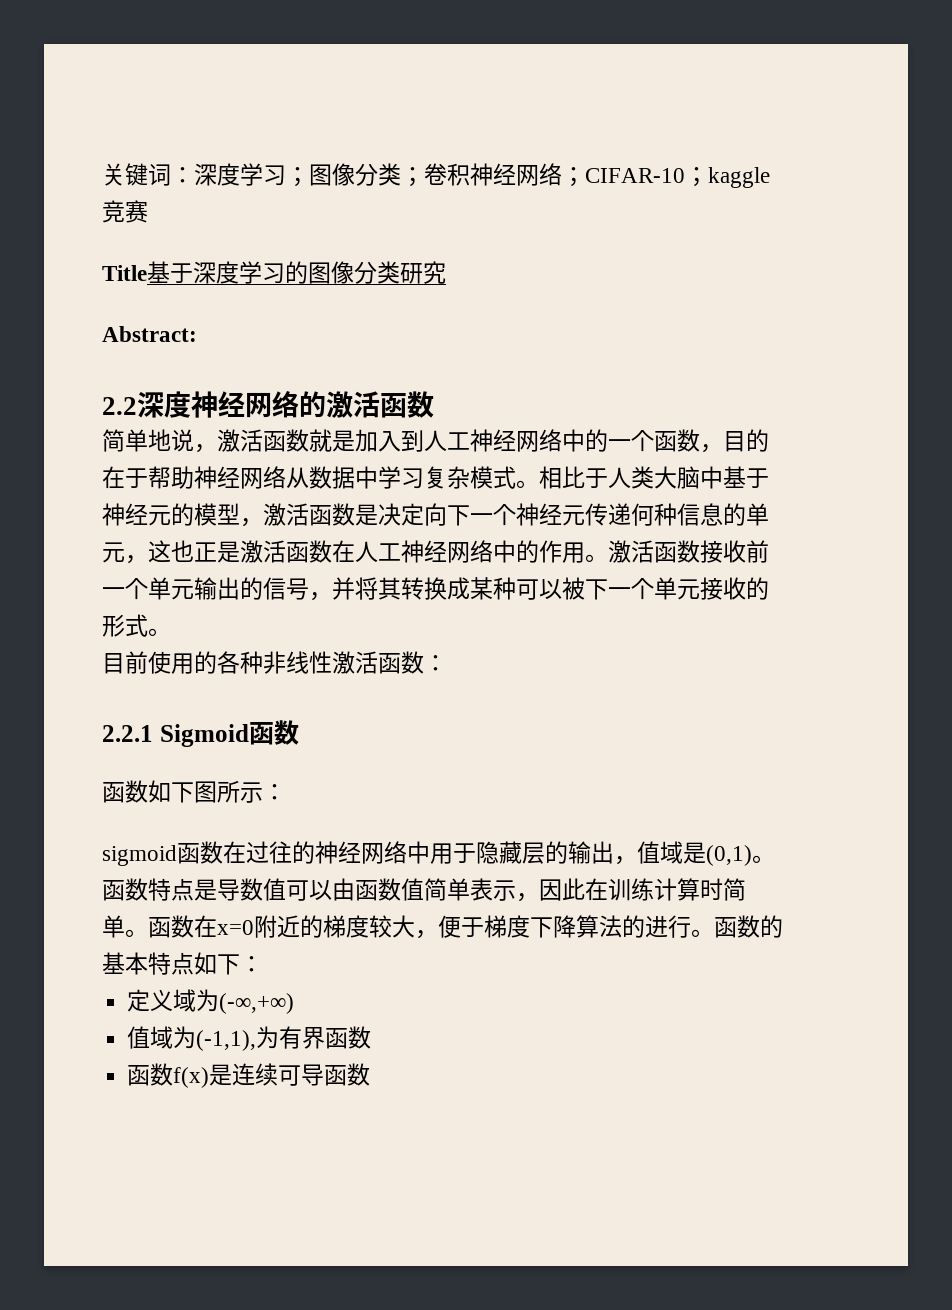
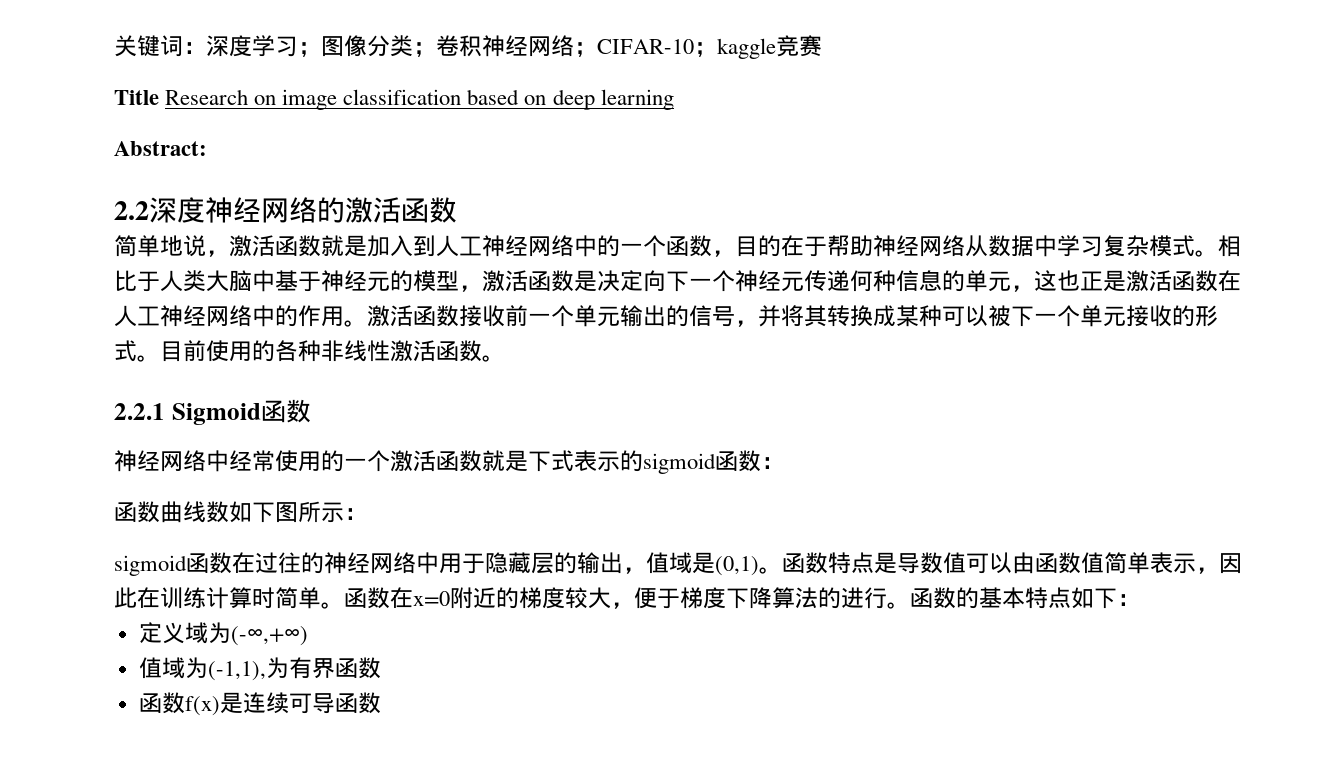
- Title基于深度学习的图像分类研究
+ Title Research on image classification based on deep learning
- 激活函数接收前一个单元输出的信号，并将其转换成某种可以被下一个单元接收的形式。
- 目前使用的各种非线性激活函数：
+ 激活函数接收前一个单元输出的信号，并将其转换成某种可以被下一个单元接收的形式。目前使用的各种非线性激活函数。
- 函数如下图所示：
+ 神经网络中经常使用的一个激活函数就是下式表示的sigmoid函数：
+ 函数曲线数如下图所示：

